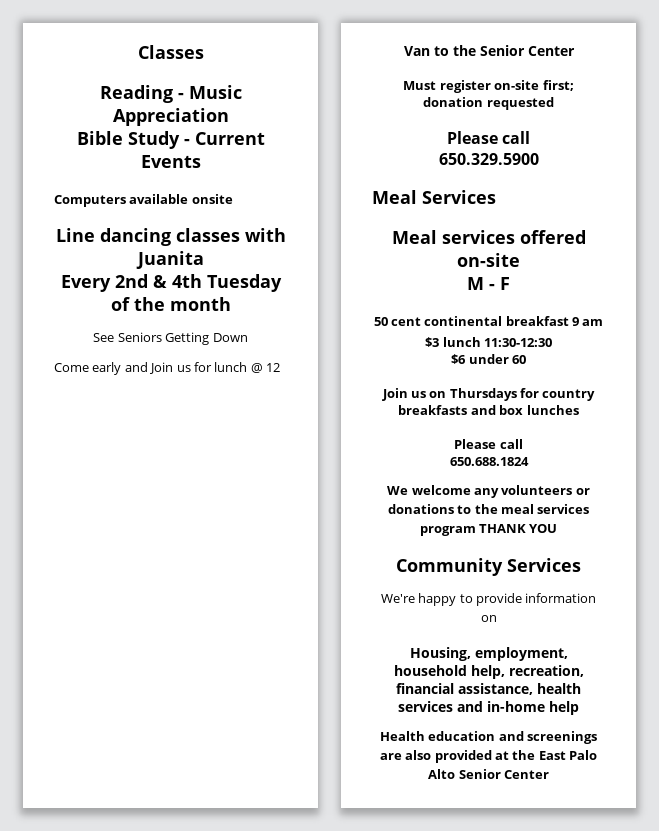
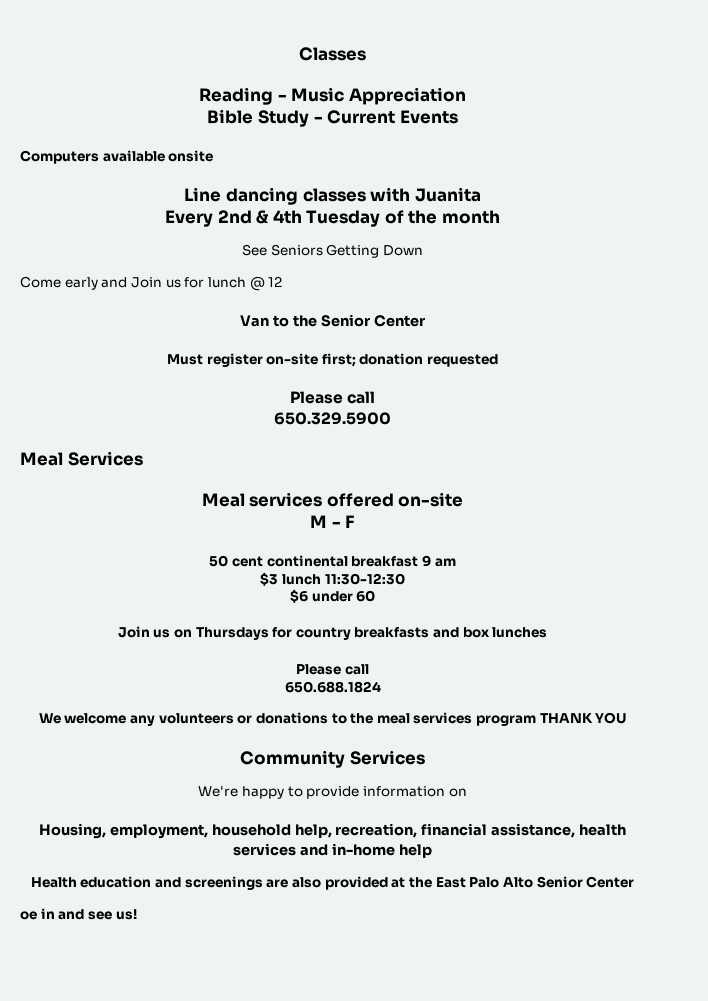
+ oe in and see us!

